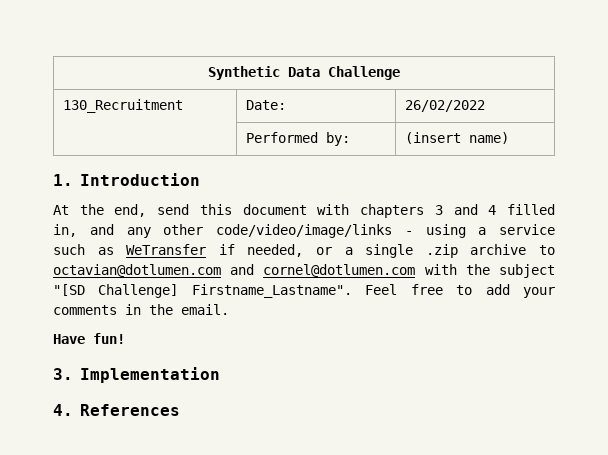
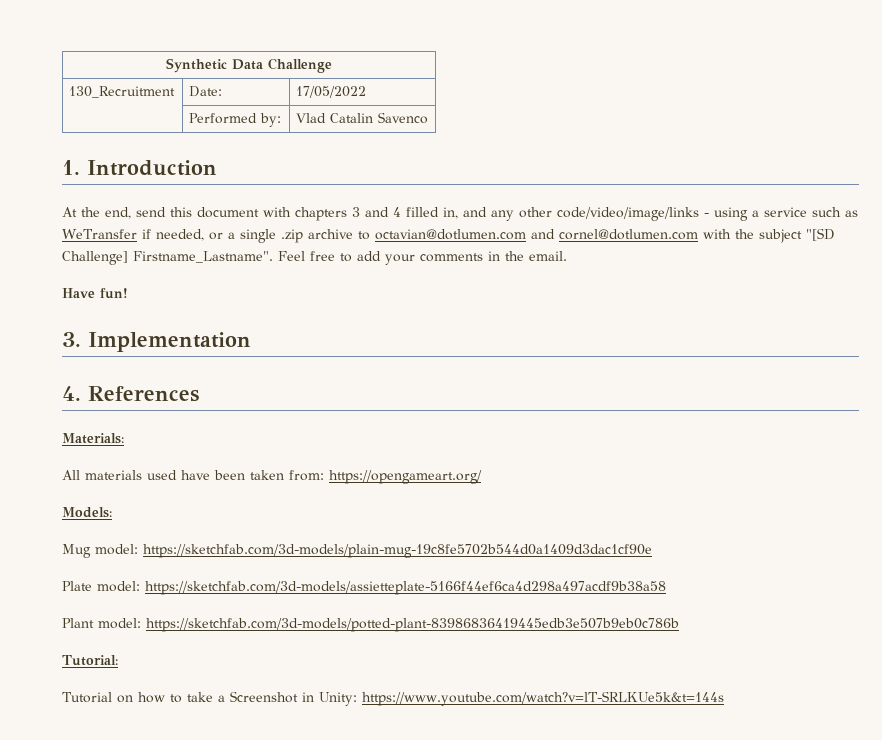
- 130_Recruitment | Date: | 26/02/2022
+ 130_Recruitment | Date: | 17/05/2022
- | Performed by: | (insert name)
+ | Performed by: | Vlad Catalin Savenco
+ Materials:
+ All materials used have been taken from: https://opengameart.org/
+ Models:
+ Mug model: https://sketchfab.com/3d-models/plain-mug-19c8fe5702b544d0a1409d3dac1cf90e
+ Plate model: https://sketchfab.com/3d-models/assietteplate-5166f44ef6ca4d298a497acdf9b38a58
+ Plant model: https://sketchfab.com/3d-models/potted-plant-83986836419445edb3e507b9eb0c786b
+ Tutorial:
+ Tutorial on how to take a Screenshot in Unity: https://www.youtube.com/watch?v=lT-SRLKUe5k&t=144s

